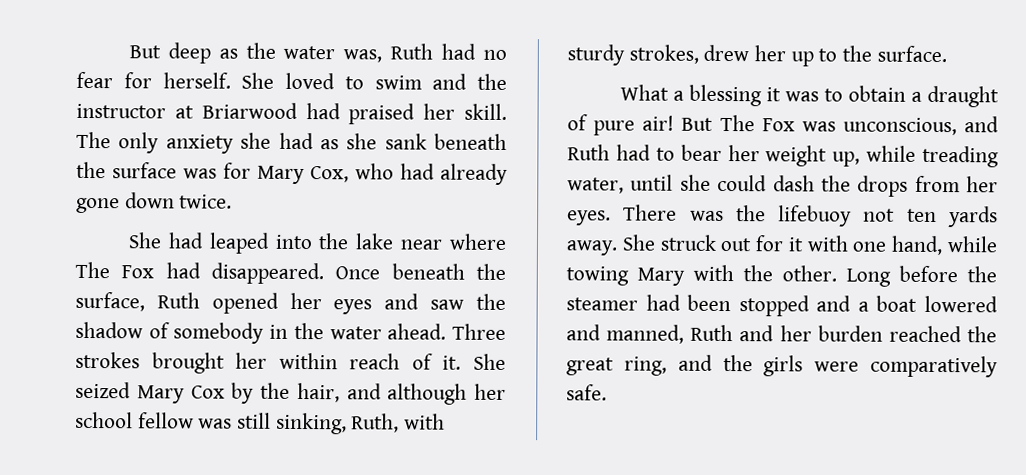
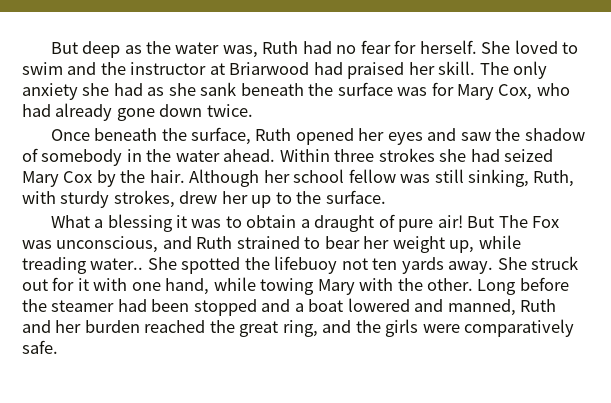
- She had leaped into the lake near where The Fox had disappeared.
- Three strokes brought her within reach of it. She seized Mary Cox by the hair, and although her school fellow was still sinking, Ruth, with sturdy strokes, drew her up to the surface.
+ Within three strokes she had seized Mary Cox by the hair. Although her school fellow was still sinking, Ruth, with sturdy strokes, drew her up to the surface.
- But The Fox was unconscious, and Ruth had to bear her weight up, while treading water, until she could dash the drops from her eyes. There was the lifebuoy not ten yards away.
+ But The Fox was unconscious, and Ruth strained to bear her weight up, while treading water.. She spotted the lifebuoy not ten yards away.

